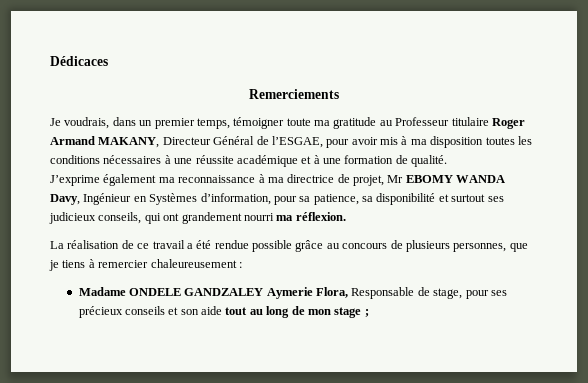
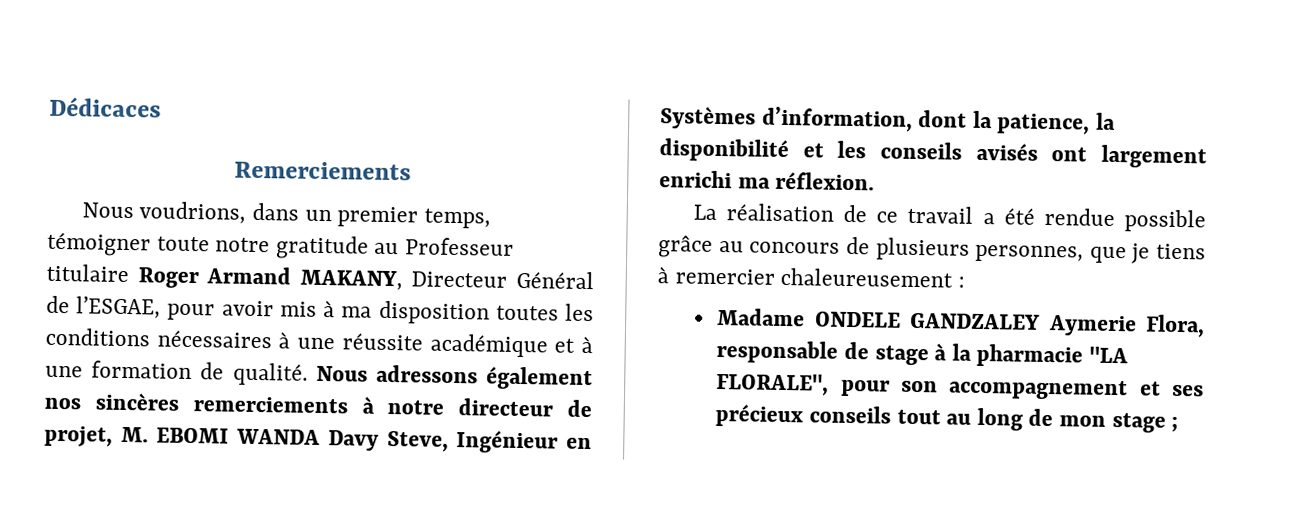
- Je voudrais, dans un premier temps, témoigner toute ma gratitude au Professeur titulaire Roger Armand MAKANY, Directeur Général de l’ESGAE, pour avoir mis à ma disposition toutes les conditions nécessaires à une réussite académique et à une formation de qualité.
- J’exprime également ma reconnaissance à ma directrice de projet, Mr EBOMY WANDA Davy, Ingénieur en Systèmes d’information, pour sa patience, sa disponibilité et surtout ses judicieux conseils, qui ont grandement nourri ma réflexion.
+ Nous voudrions, dans un premier temps, témoigner toute notre gratitude au Professeur titulaire Roger Armand MAKANY, Directeur Général de l’ESGAE, pour avoir mis à ma disposition toutes les conditions nécessaires à une réussite académique et à une formation de qualité. Nous adressons également nos sincères remerciements à notre directeur de projet, M. EBOMI WANDA Davy Steve, Ingénieur en Systèmes d’information, dont la patience, la disponibilité et les conseils avisés ont largement enrichi ma réflexion.
- Madame ONDELE GANDZALEY Aymerie Flora, Responsable de stage, pour ses précieux conseils et son aide tout au long de mon stage ;
+ Madame ONDELE GANDZALEY Aymerie Flora, responsable de stage à la pharmacie "LA FLORALE", pour son accompagnement et ses précieux conseils tout au long de mon stage ;

